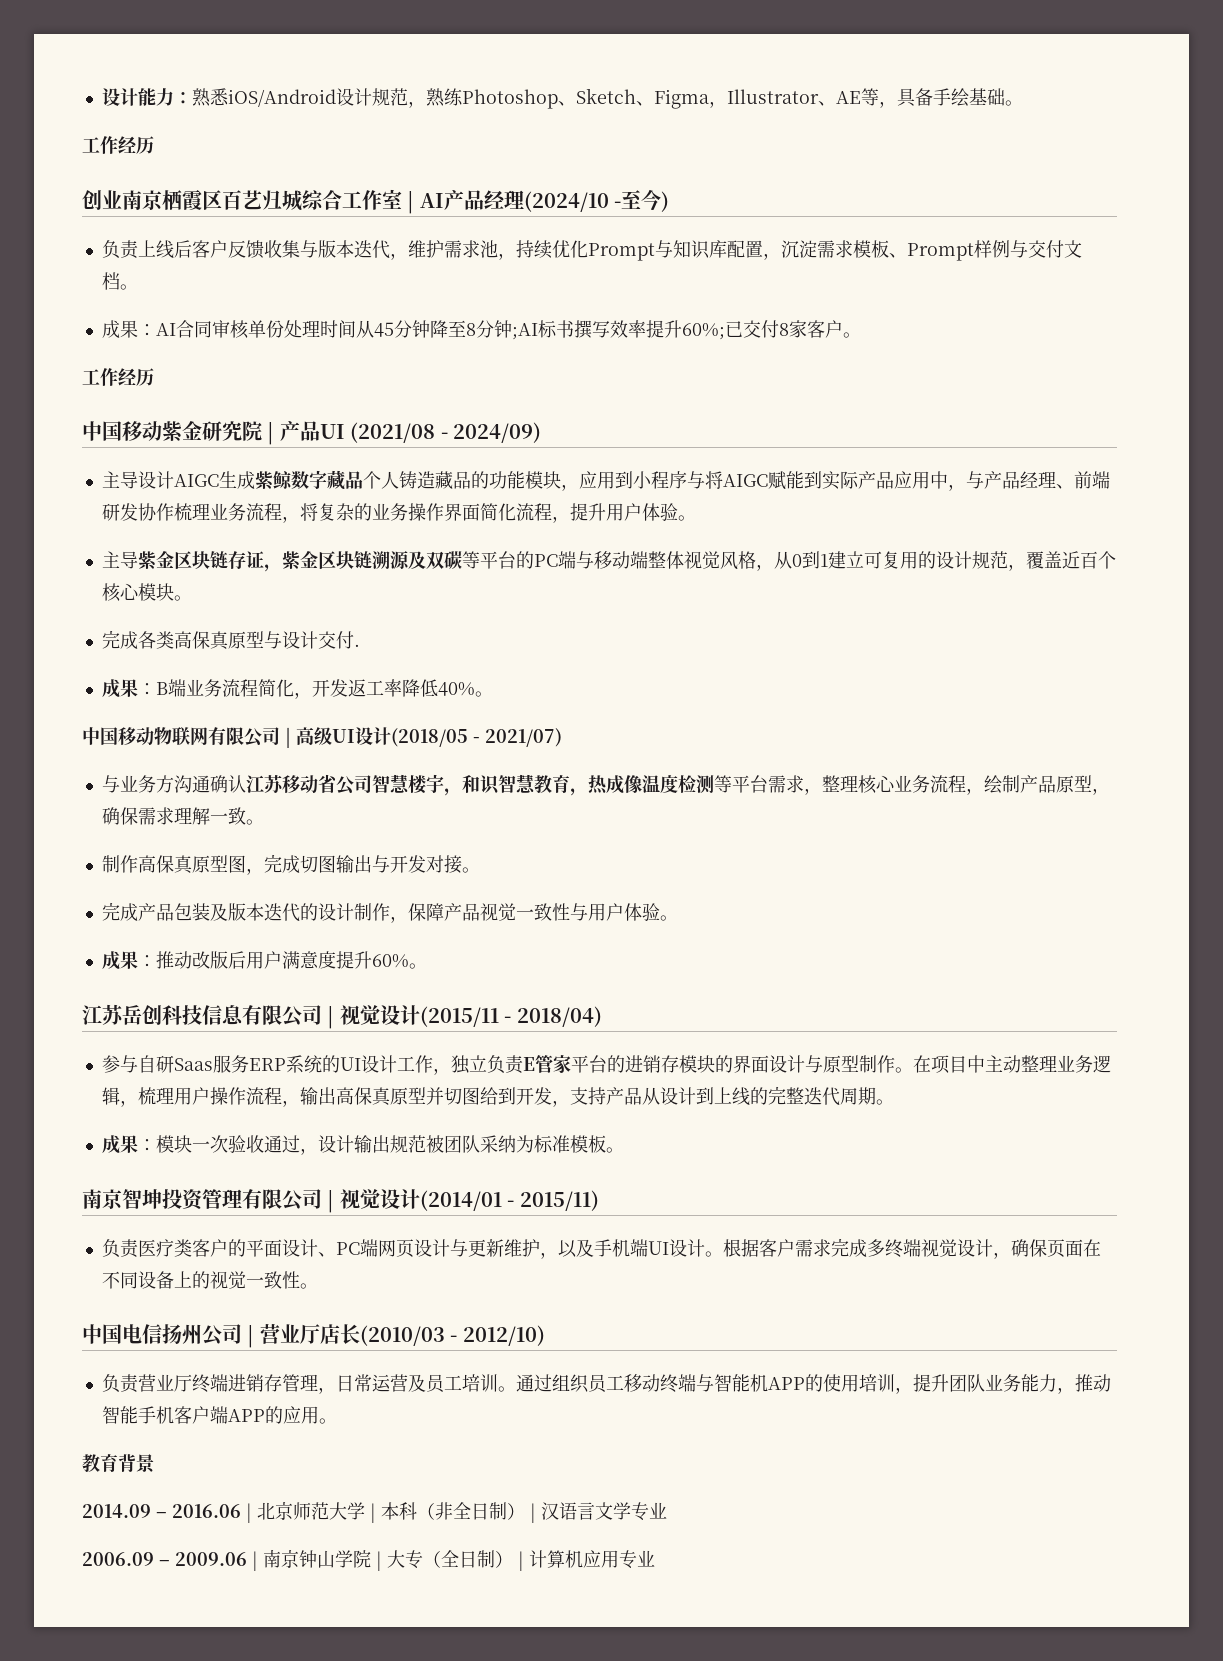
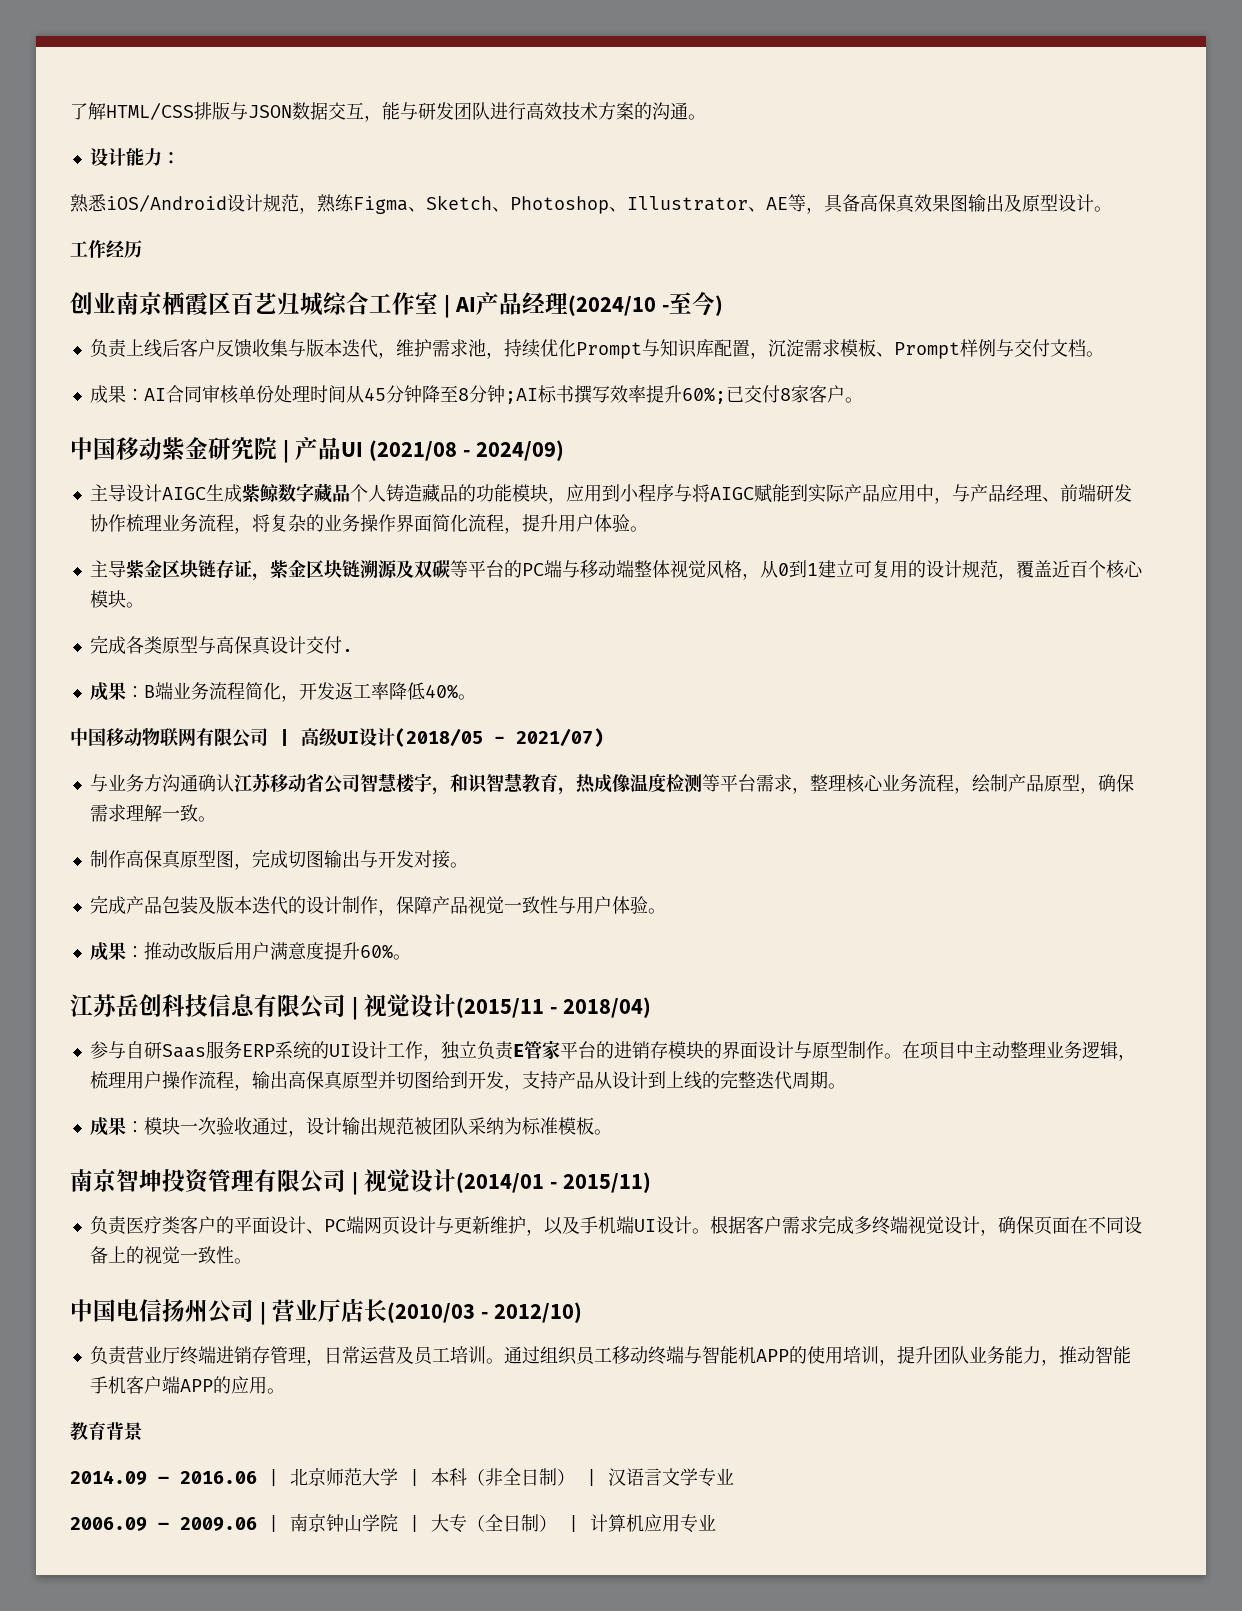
+ 了解HTML/CSS排版与JSON数据交互，能与研发团队进行高效技术方案的沟通。
- 设计能力：熟悉iOS/Android设计规范，熟练Photoshop、Sketch、Figma，Illustrator、AE等，具备手绘基础。
+ 设计能力：
+ 熟悉iOS/Android设计规范，熟练Figma、Sketch、Photoshop、Illustrator、AE等，具备高保真效果图输出及原型设计。
  成果：AI合同审核单份处理时间从45分钟降至8分钟;AI标书撰写效率提升60%;已交付8家客户。
- 工作经历
- 完成各类高保真原型与设计交付.
+ 完成各类原型与高保真设计交付.

